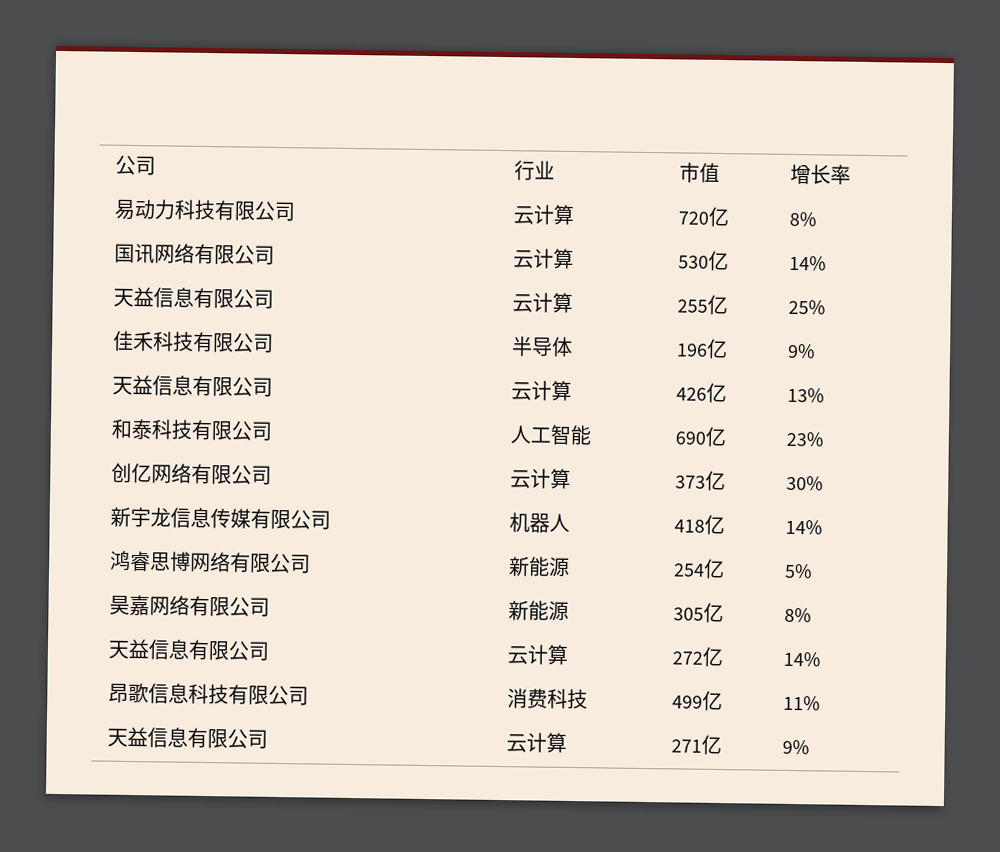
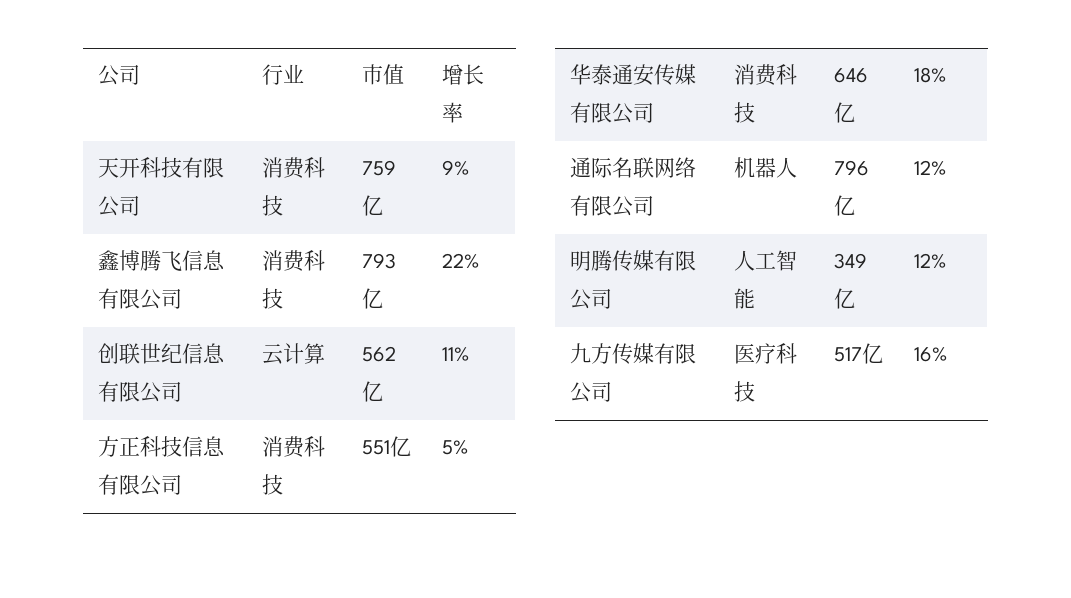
- 易动力科技有限公司 | 云计算 | 720亿 | 8%
- 国讯网络有限公司 | 云计算 | 530亿 | 14%
- 天益信息有限公司 | 云计算 | 255亿 | 25%
- 佳禾科技有限公司 | 半导体 | 196亿 | 9%
- 天益信息有限公司 | 云计算 | 426亿 | 13%
- 和泰科技有限公司 | 人工智能 | 690亿 | 23%
- 创亿网络有限公司 | 云计算 | 373亿 | 30%
- 新宇龙信息传媒有限公司 | 机器人 | 418亿 | 14%
- 鸿睿思博网络有限公司 | 新能源 | 254亿 | 5%
- 昊嘉网络有限公司 | 新能源 | 305亿 | 8%
- 天益信息有限公司 | 云计算 | 272亿 | 14%
- 昂歌信息科技有限公司 | 消费科技 | 499亿 | 11%
- 天益信息有限公司 | 云计算 | 271亿 | 9%
+ 天开科技有限公司 | 消费科技 | 759亿 | 9%
+ 鑫博腾飞信息有限公司 | 消费科技 | 793亿 | 22%
+ 创联世纪信息有限公司 | 云计算 | 562亿 | 11%
+ 方正科技信息有限公司 | 消费科技 | 551亿 | 5%
+ 华泰通安传媒有限公司 | 消费科技 | 646亿 | 18%
+ 通际名联网络有限公司 | 机器人 | 796亿 | 12%
+ 明腾传媒有限公司 | 人工智能 | 349亿 | 12%
+ 九方传媒有限公司 | 医疗科技 | 517亿 | 16%

